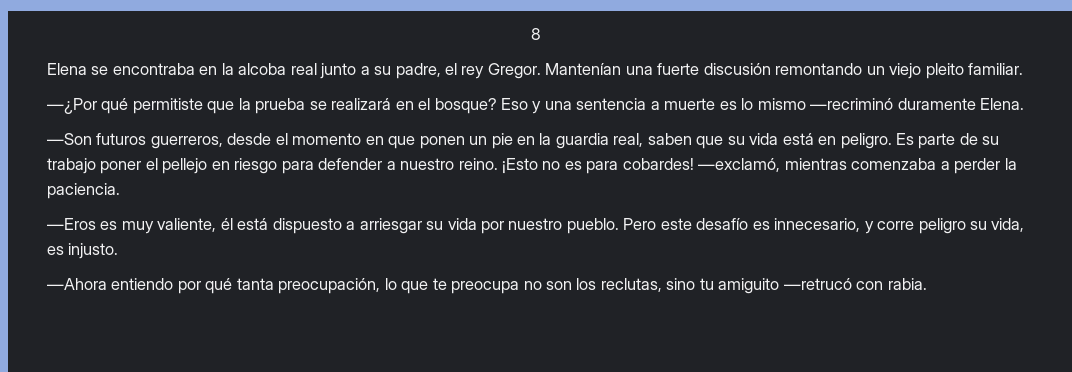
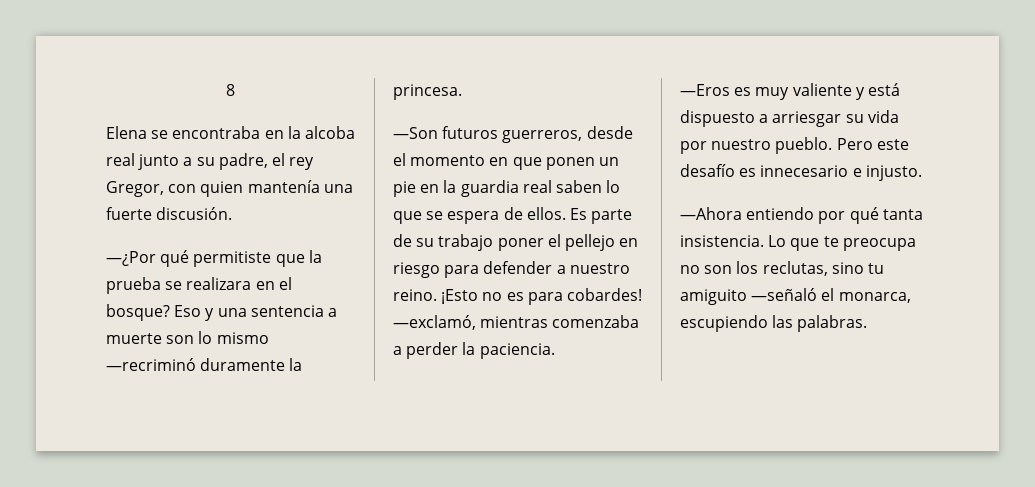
- Elena se encontraba en la alcoba real junto a su padre, el rey Gregor. Mantenían una fuerte discusión remontando un viejo pleito familiar.
+ Elena se encontraba en la alcoba real junto a su padre, el rey Gregor, con quien mantenía una fuerte discusión.
- —¿Por qué permitiste que la prueba se realizará en el bosque?
+ —¿Por qué permitiste que la prueba se realizara en el bosque?
- Eso y una sentencia a muerte es lo mismo —recriminó duramente Elena.
+ Eso y una sentencia a muerte son lo mismo —recriminó duramente la princesa.
- —Son futuros guerreros, desde el momento en que ponen un pie en la guardia real, saben que su vida está en peligro.
+ —Son futuros guerreros, desde el momento en que ponen un pie en la guardia real saben lo que se espera de ellos.
- —Eros es muy valiente, él está dispuesto a arriesgar su vida por nuestro pueblo.
+ —Eros es muy valiente y está dispuesto a arriesgar su vida por nuestro pueblo.
- Pero este desafío es innecesario, y corre peligro su vida, es injusto.
+ Pero este desafío es innecesario e injusto.
- —Ahora entiendo por qué tanta preocupación, lo que te preocupa no son los reclutas, sino tu amiguito —retrucó con rabia.
+ —Ahora entiendo por qué tanta insistencia. Lo que te preocupa no son los reclutas, sino tu amiguito —señaló el monarca, escupiendo las palabras.

